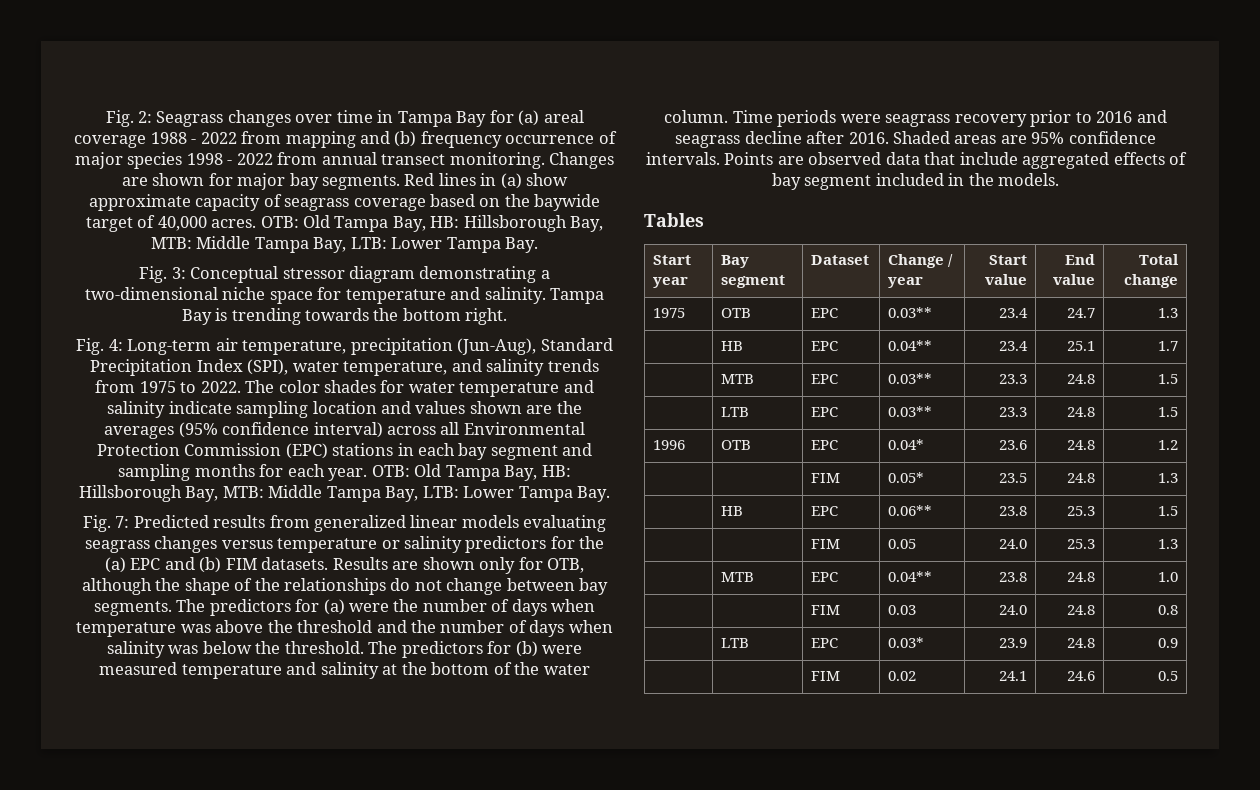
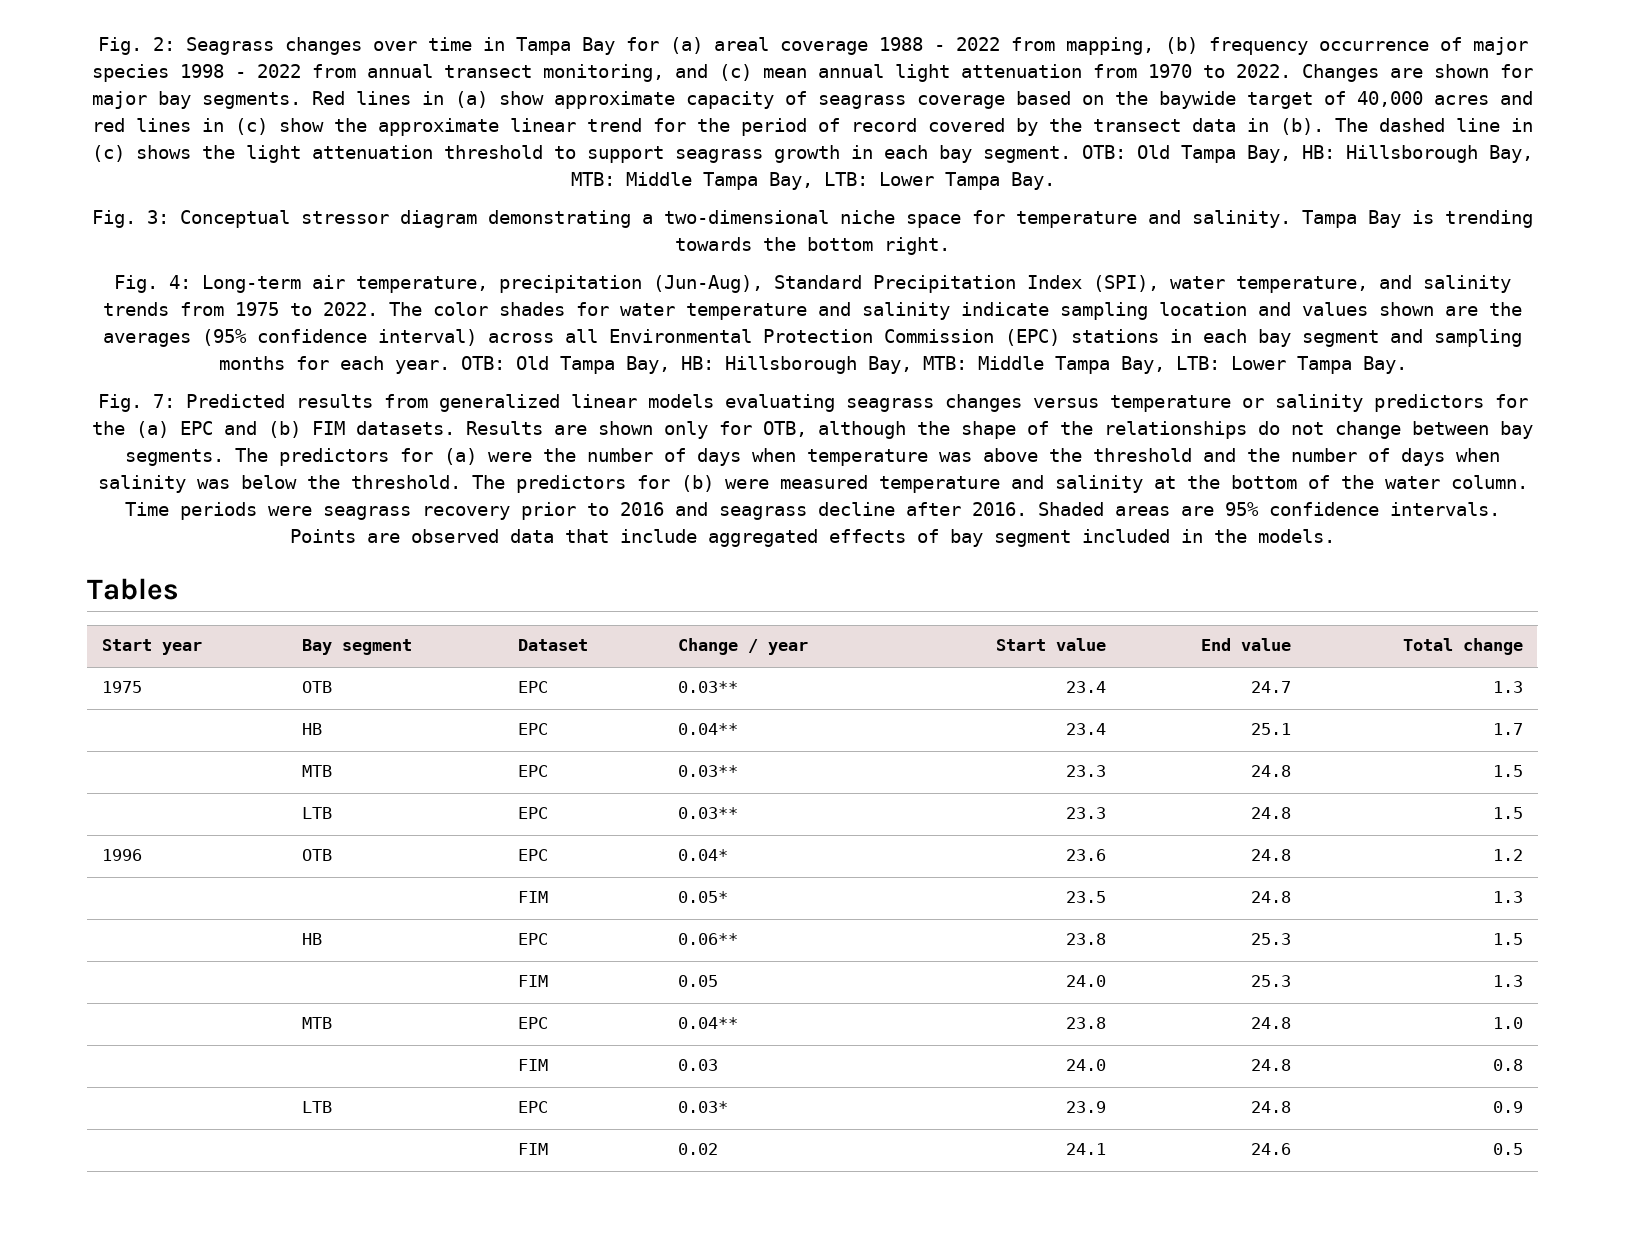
- Fig. 2: Seagrass changes over time in Tampa Bay for (a) areal coverage 1988 - 2022 from mapping and (b) frequency occurrence of major species 1998 - 2022 from annual transect monitoring.
+ Fig. 2: Seagrass changes over time in Tampa Bay for (a) areal coverage 1988 - 2022 from mapping, (b) frequency occurrence of major species 1998 - 2022 from annual transect monitoring, and (c) mean annual light attenuation from 1970 to 2022.
- Red lines in (a) show approximate capacity of seagrass coverage based on the baywide target of 40,000 acres.
+ Red lines in (a) show approximate capacity of seagrass coverage based on the baywide target of 40,000 acres and red lines in (c) show the approximate linear trend for the period of record covered by the transect data in (b). The dashed line in (c) shows the light attenuation threshold to support seagrass growth in each bay segment.

